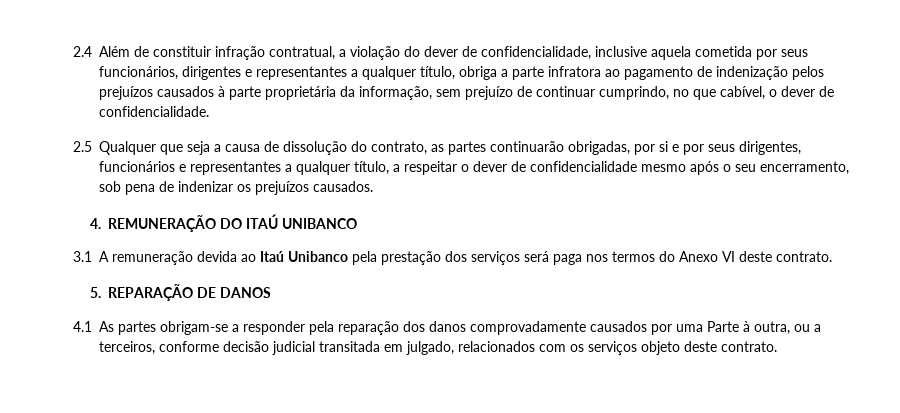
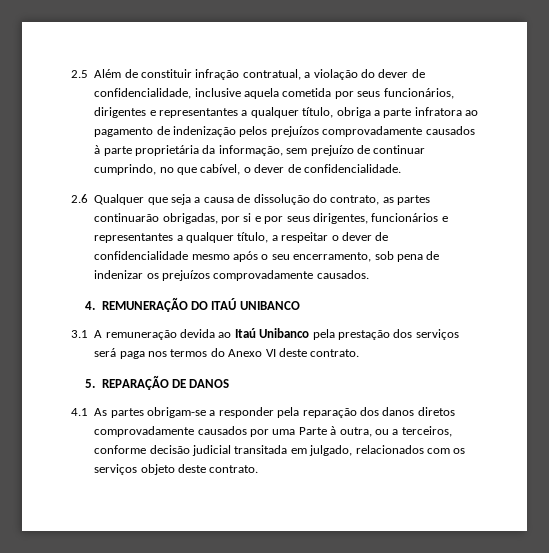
- 2.4 Além de constituir infração contratual, a violação do dever de confidencialidade, inclusive aquela cometida por seus funcionários, dirigentes e representantes a qualquer título, obriga a parte infratora ao pagamento de indenização pelos prejuízos causados à parte proprietária da informação, sem prejuízo de continuar cumprindo, no que cabível, o dever de confidencialidade.
+ 2.5 Além de constituir infração contratual, a violação do dever de confidencialidade, inclusive aquela cometida por seus funcionários, dirigentes e representantes a qualquer título, obriga a parte infratora ao pagamento de indenização pelos prejuízos comprovadamente causados à parte proprietária da informação, sem prejuízo de continuar cumprindo, no que cabível, o dever de confidencialidade.
- 2.5 Qualquer que seja a causa de dissolução do contrato, as partes continuarão obrigadas, por si e por seus dirigentes, funcionários e representantes a qualquer título, a respeitar o dever de confidencialidade mesmo após o seu encerramento, sob pena de indenizar os prejuízos causados.
+ 2.6 Qualquer que seja a causa de dissolução do contrato, as partes continuarão obrigadas, por si e por seus dirigentes, funcionários e representantes a qualquer título, a respeitar o dever de confidencialidade mesmo após o seu encerramento, sob pena de indenizar os prejuízos comprovadamente causados.
- 4.1 As partes obrigam-se a responder pela reparação dos danos comprovadamente causados por uma Parte à outra, ou a terceiros, conforme decisão judicial transitada em julgado, relacionados com os serviços objeto deste contrato.
+ 4.1 As partes obrigam-se a responder pela reparação dos danos diretos comprovadamente causados por uma Parte à outra, ou a terceiros, conforme decisão judicial transitada em julgado, relacionados com os serviços objeto deste contrato.

